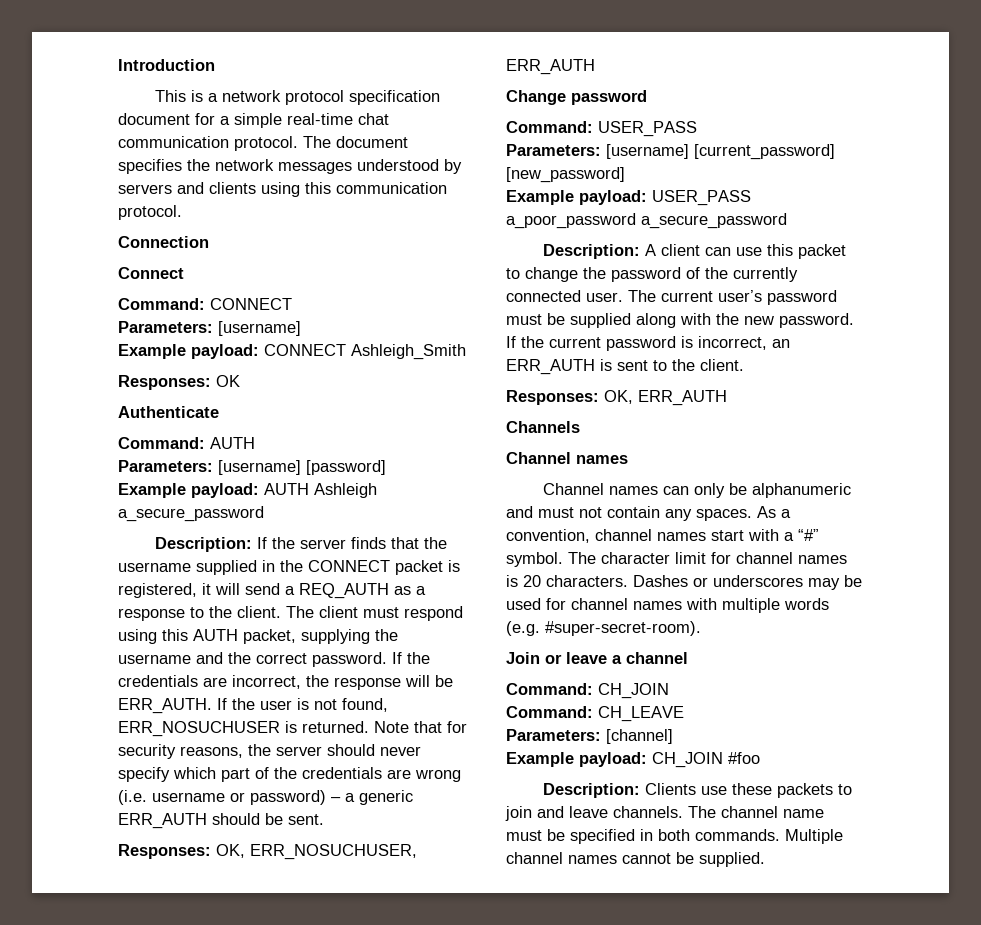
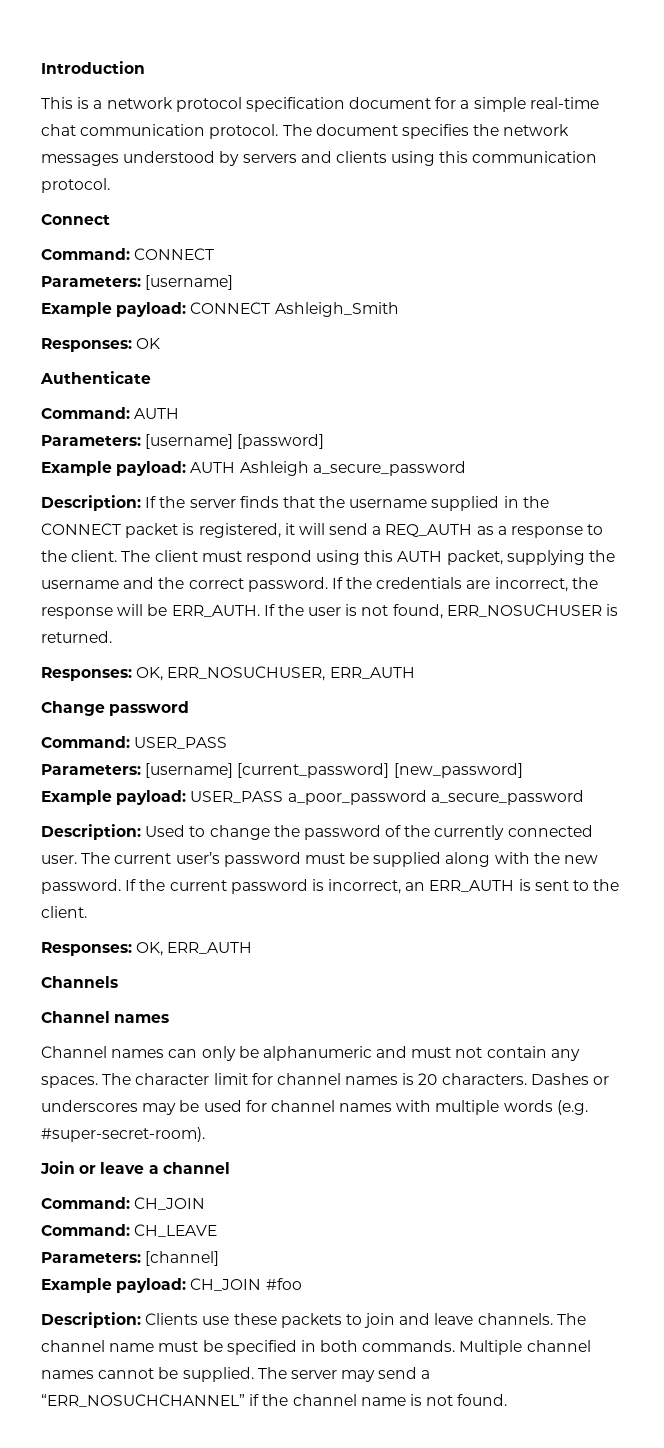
- Connection
- Note that for security reasons, the server should never specify which part of the credentials are wrong (i.e. username or password) – a generic ERR_AUTH should be sent.
- Description: A client can use this packet to change the password of the currently connected user.
+ Description: Used to change the password of the currently connected user.
- As a convention, channel names start with a “#” symbol.
+ The server may send a “ERR_NOSUCHCHANNEL” if the channel name is not found.

